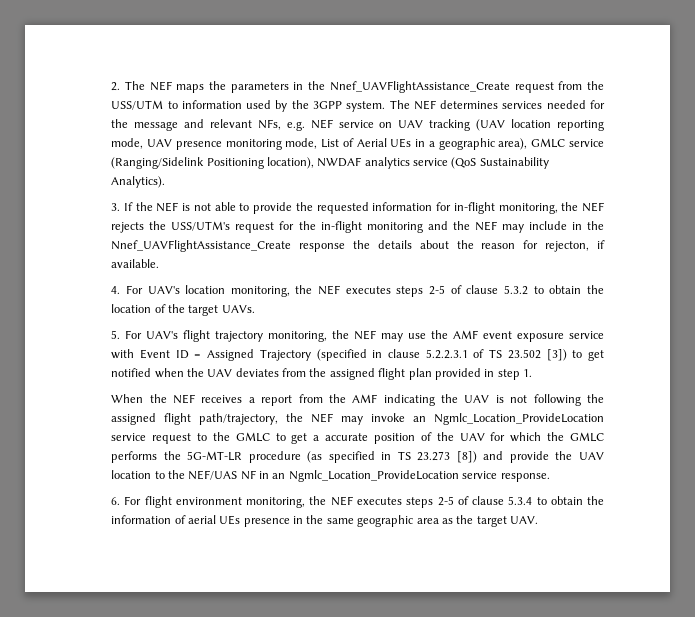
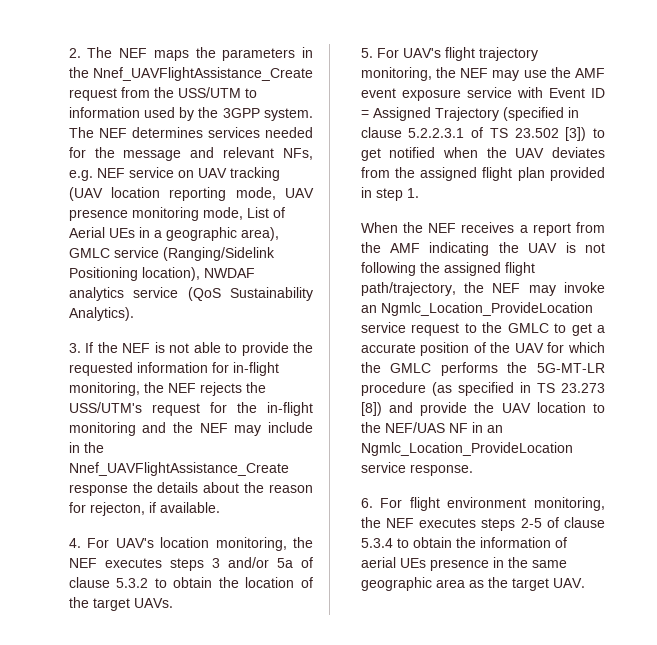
- 4. For UAV's location monitoring, the NEF executes steps 2-5 of clause 5.3.2 to obtain the location of the target UAVs.
+ 4. For UAV's location monitoring, the NEF executes steps 3 and/or 5a of clause 5.3.2 to obtain the location of the target UAVs.

